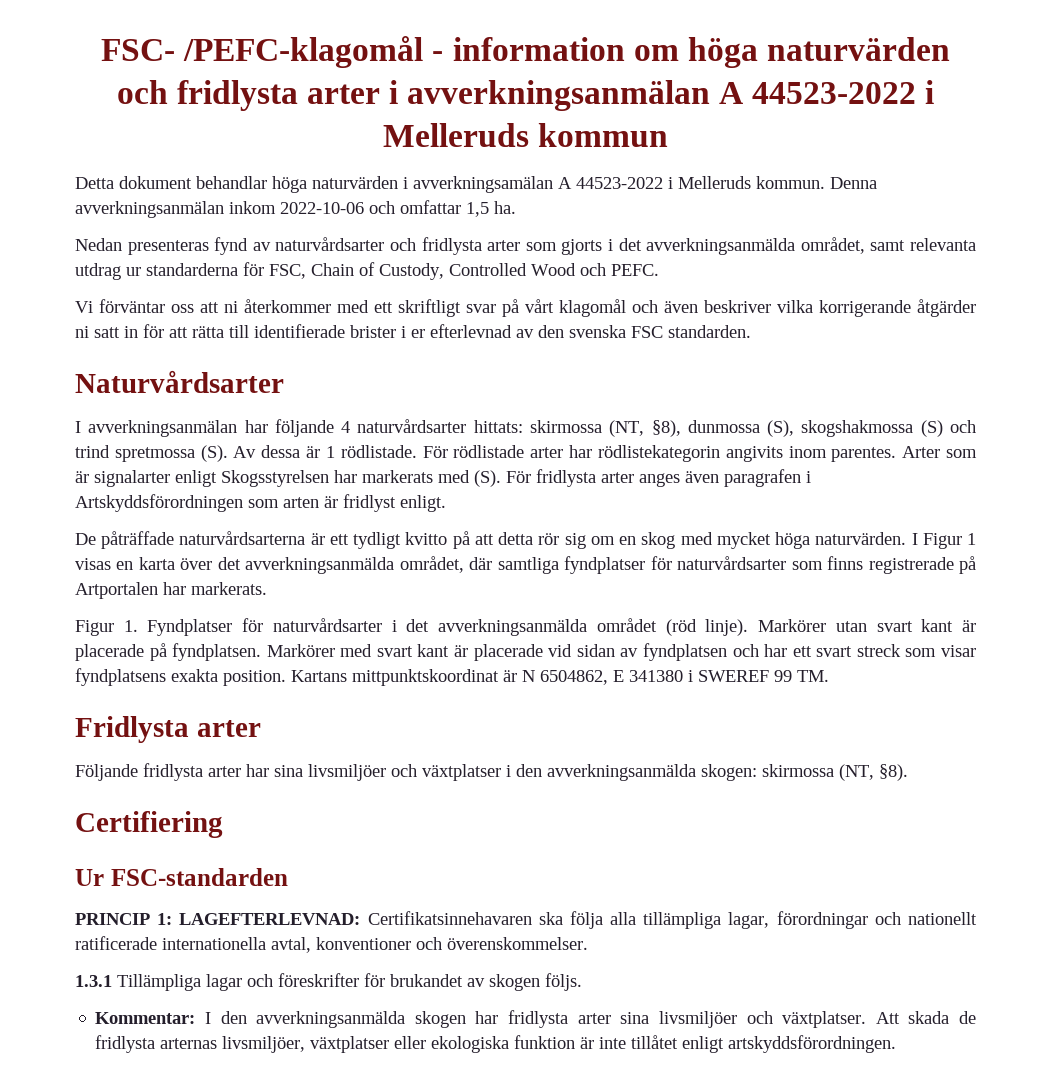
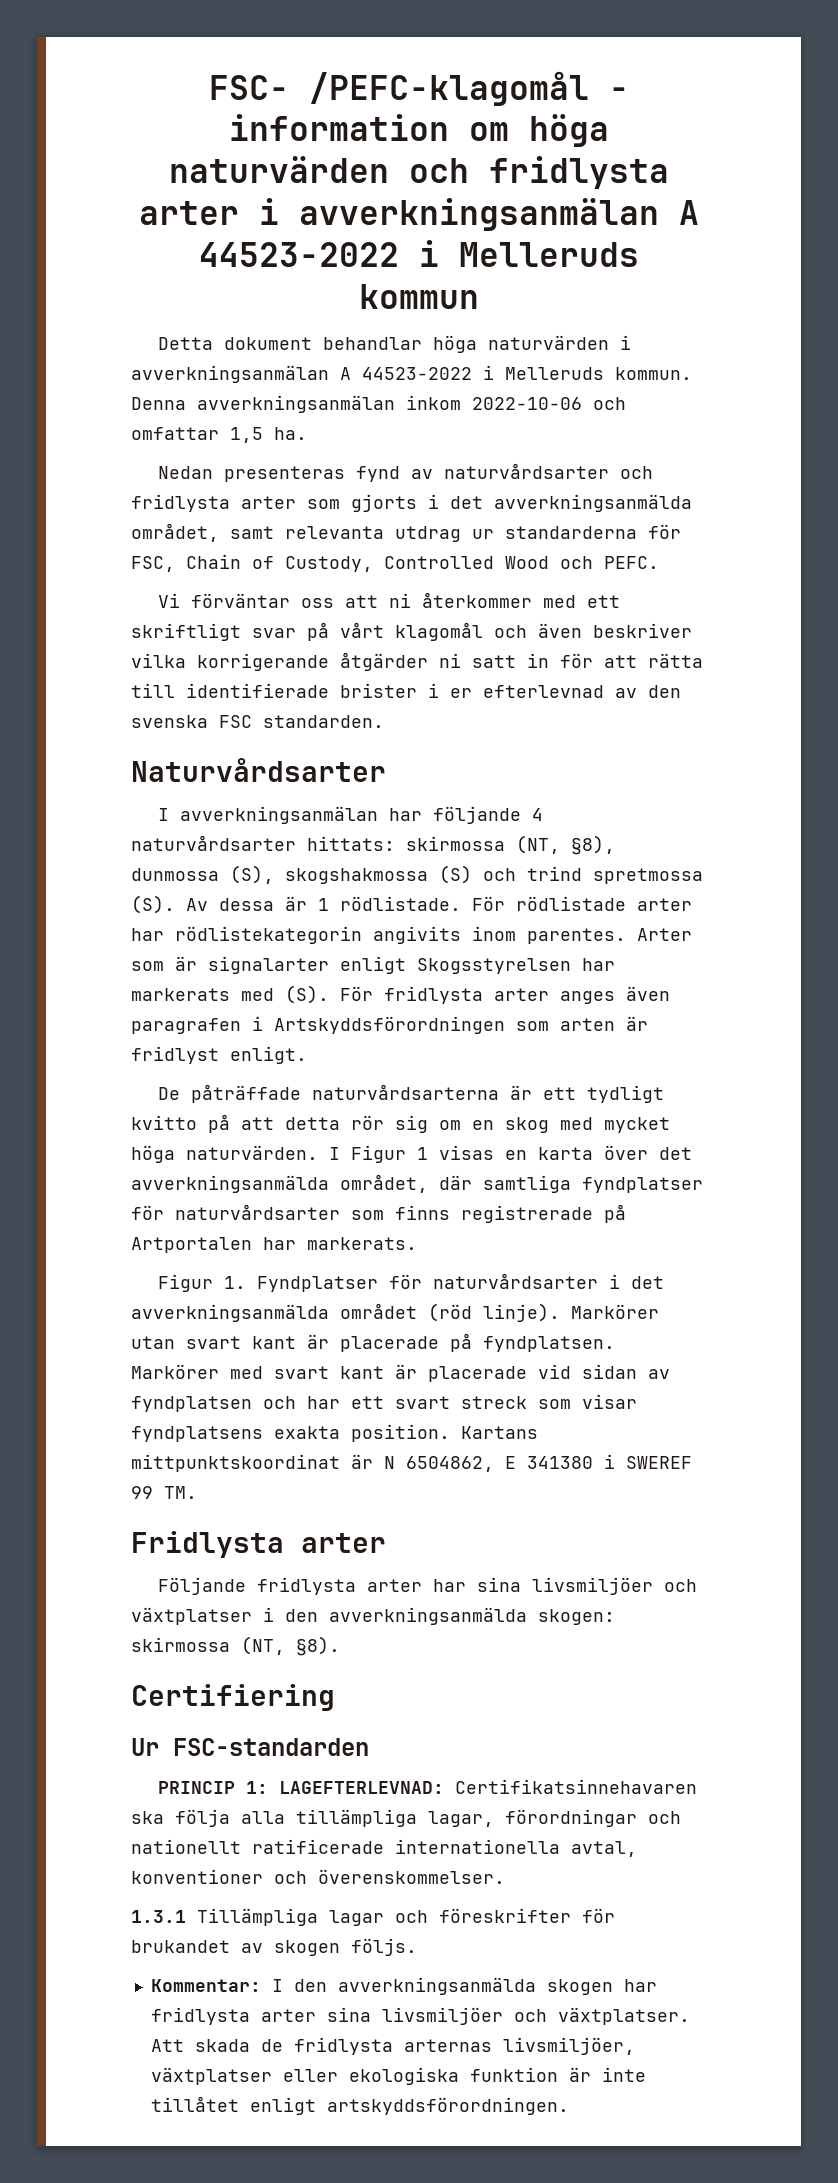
- Detta dokument behandlar höga naturvärden i avverkningsamälan A 44523-2022 i Melleruds kommun.
+ Detta dokument behandlar höga naturvärden i avverkningsanmälan A 44523-2022 i Melleruds kommun.

